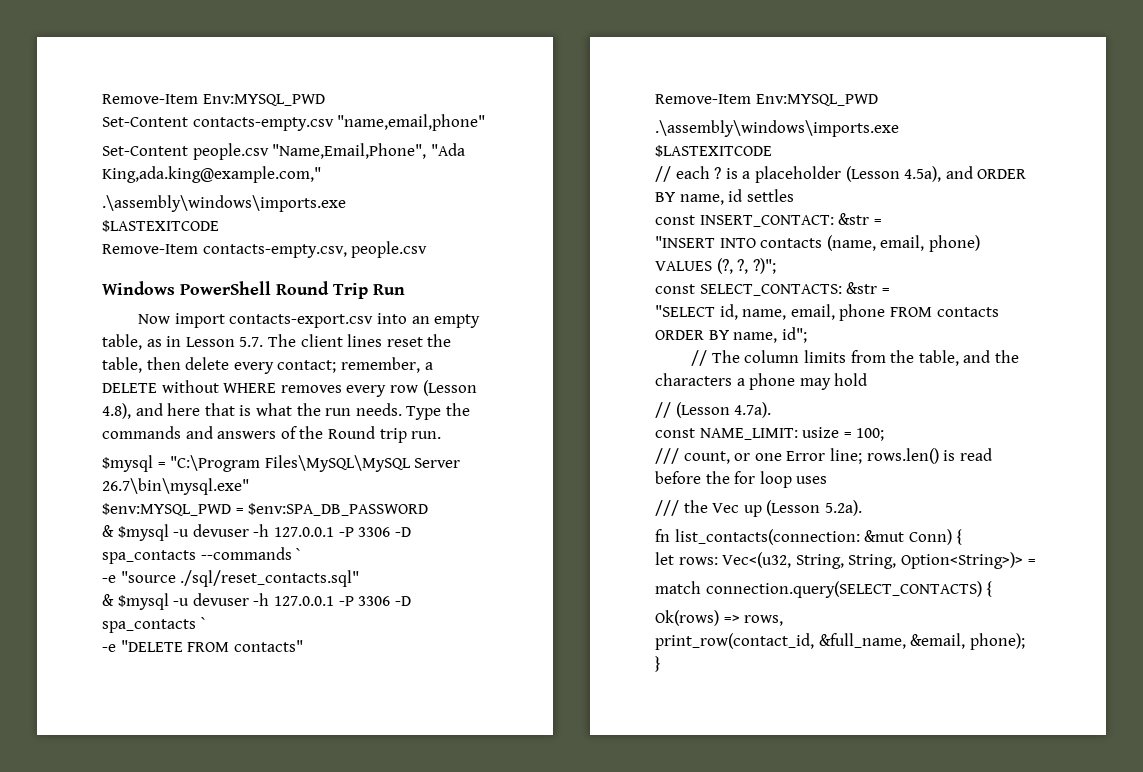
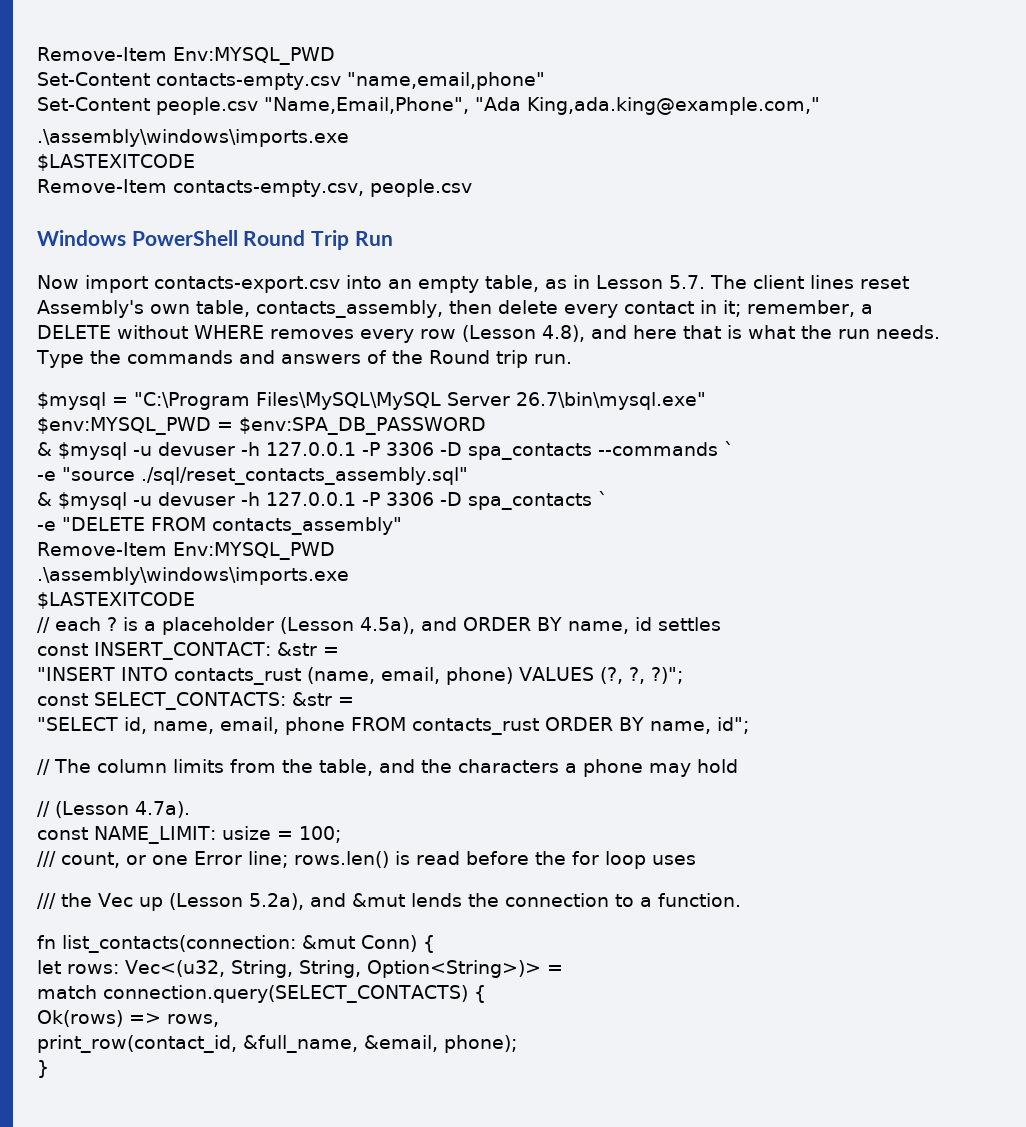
- Now import contacts-export.csv into an empty table, as in Lesson 5.7. The client lines reset the table, then delete every contact; remember, a DELETE without WHERE removes every row (Lesson 4.8), and here that is what the run needs.
+ Now import contacts-export.csv into an empty table, as in Lesson 5.7. The client lines reset Assembly's own table, contacts_assembly, then delete every contact in it; remember, a DELETE without WHERE removes every row (Lesson 4.8), and here that is what the run needs.
- -e "source ./sql/reset_contacts.sql"
+ -e "source ./sql/reset_contacts_assembly.sql"
- -e "DELETE FROM contacts"
+ -e "DELETE FROM contacts_assembly"
- "INSERT INTO contacts (name, email, phone) VALUES (?, ?, ?)";
+ "INSERT INTO contacts_rust (name, email, phone) VALUES (?, ?, ?)";
- "SELECT id, name, email, phone FROM contacts ORDER BY name, id";
+ "SELECT id, name, email, phone FROM contacts_rust ORDER BY name, id";
- /// the Vec up (Lesson 5.2a).
+ /// the Vec up (Lesson 5.2a), and &mut lends the connection to a function.

